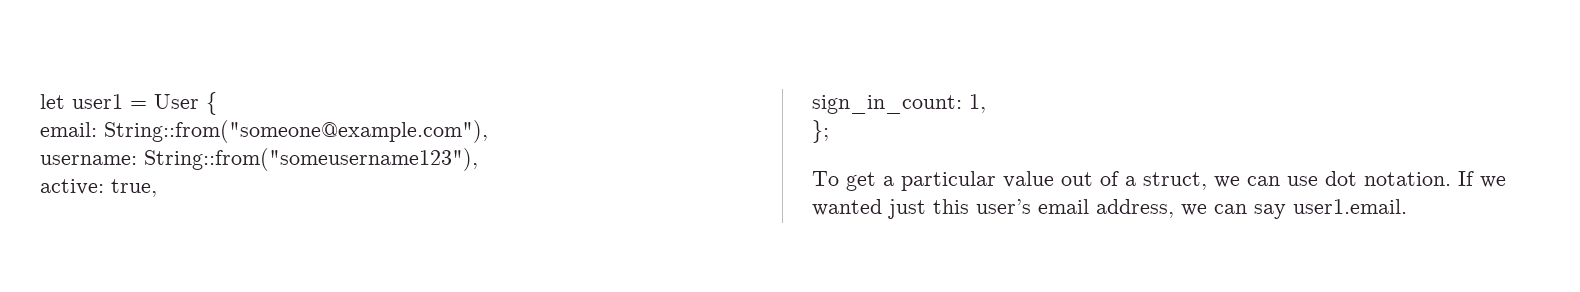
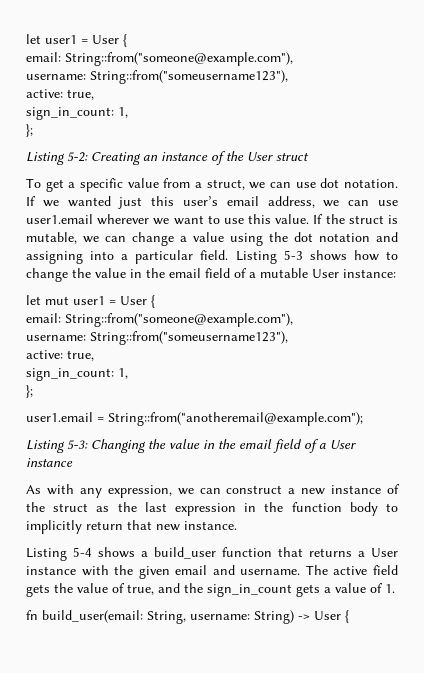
+ Listing 5-2: Creating an instance of the User struct
- To get a particular value out of a struct, we can use dot notation.
+ To get a specific value from a struct, we can use dot notation.
- If we wanted just this user’s email address, we can say user1.email.
+ If we wanted just this user’s email address, we can use user1.email wherever we want to use this value. If the struct is mutable, we can change a value using the dot notation and assigning into a particular field. Listing 5-3 shows how to change the value in the email field of a mutable User instance:
+ let mut user1 = User {
+ email: String::from("someone@example.com"),
+ username: String::from("someusername123"),
+ active: true,
+ sign_in_count: 1,
+ };
+ user1.email = String::from("anotheremail@example.com");
+ Listing 5-3: Changing the value in the email field of a User instance
+ As with any expression, we can construct a new instance of the struct as the last expression in the function body to implicitly return that new instance.
+ Listing 5-4 shows a build_user function that returns a User instance with the given email and username. The active field gets the value of true, and the sign_in_count gets a value of 1.
+ fn build_user(email: String, username: String) -> User {

